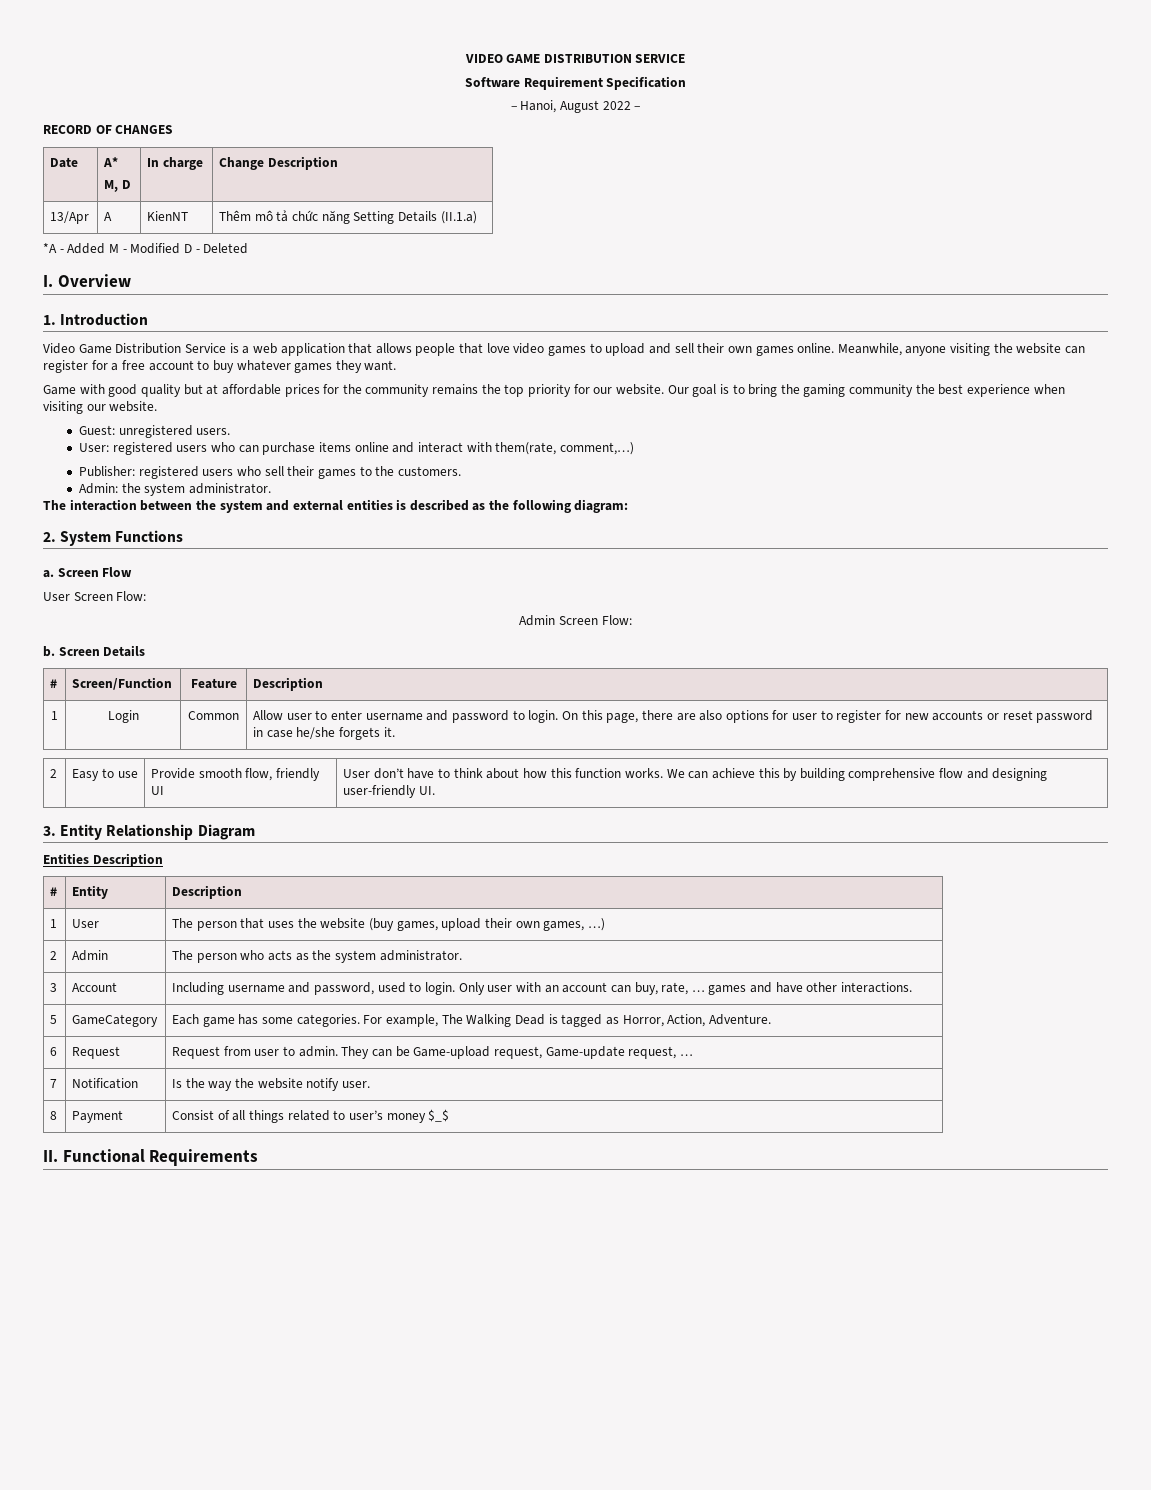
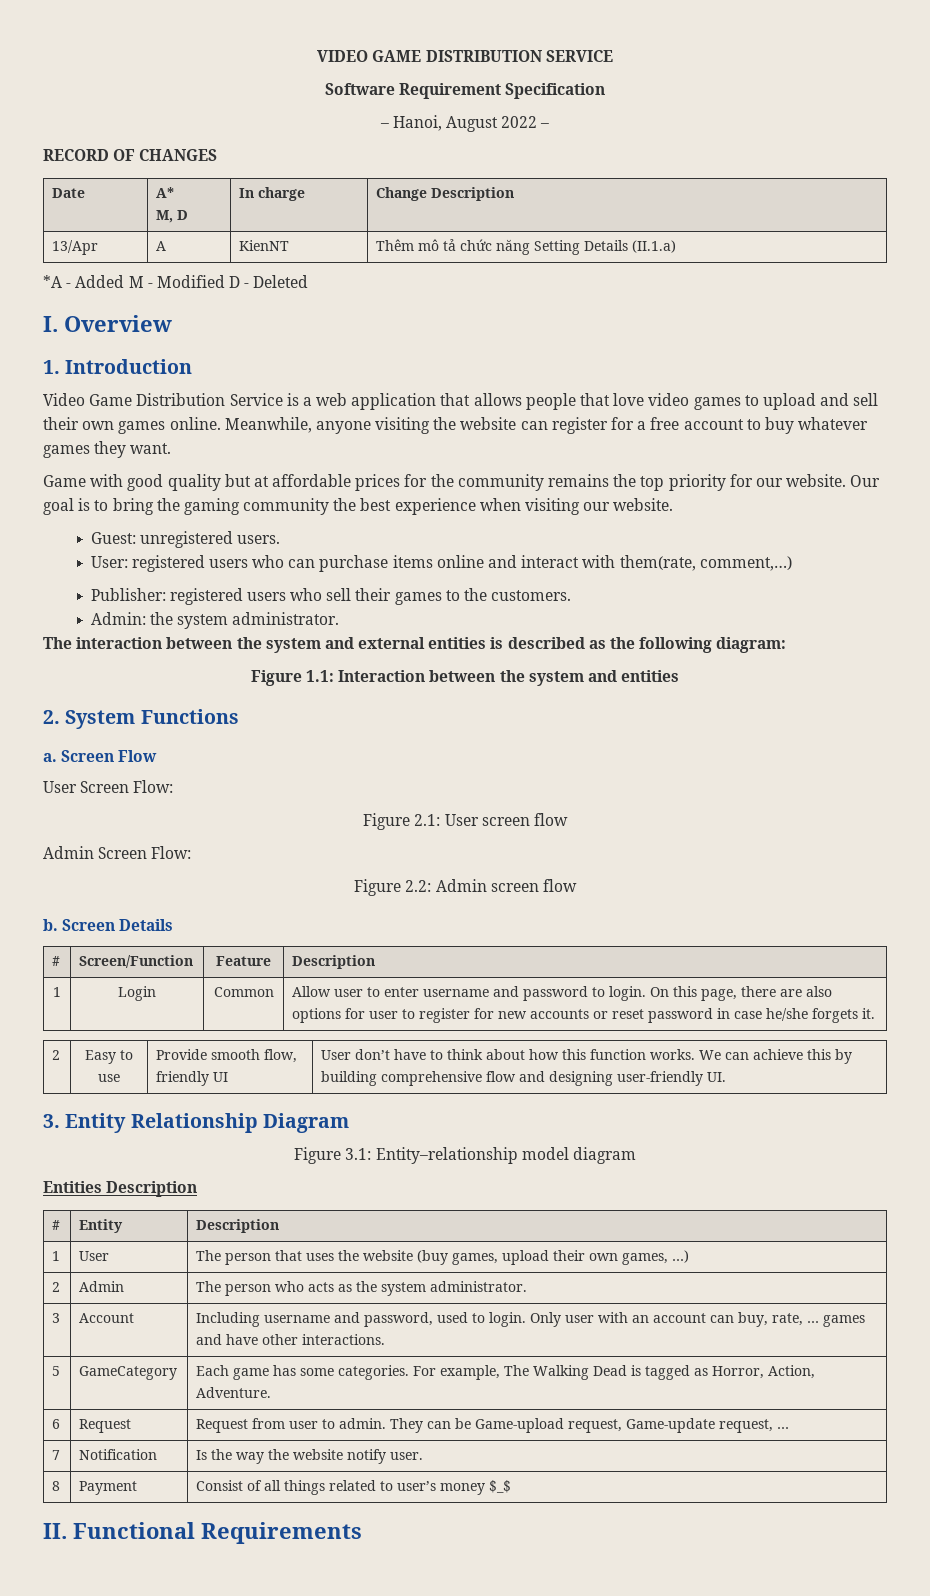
+ Figure 1.1: Interaction between the system and entities
+ Figure 2.1: User screen flow
  Admin Screen Flow:
+ Figure 2.2: Admin screen flow
+ Figure 3.1: Entity–relationship model diagram

